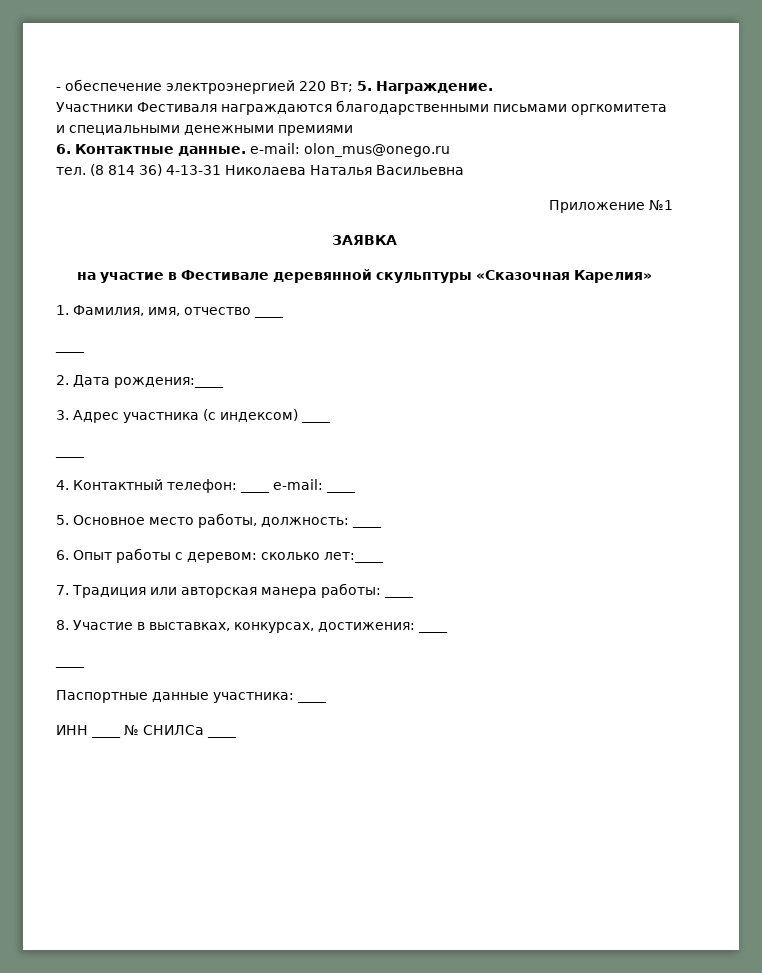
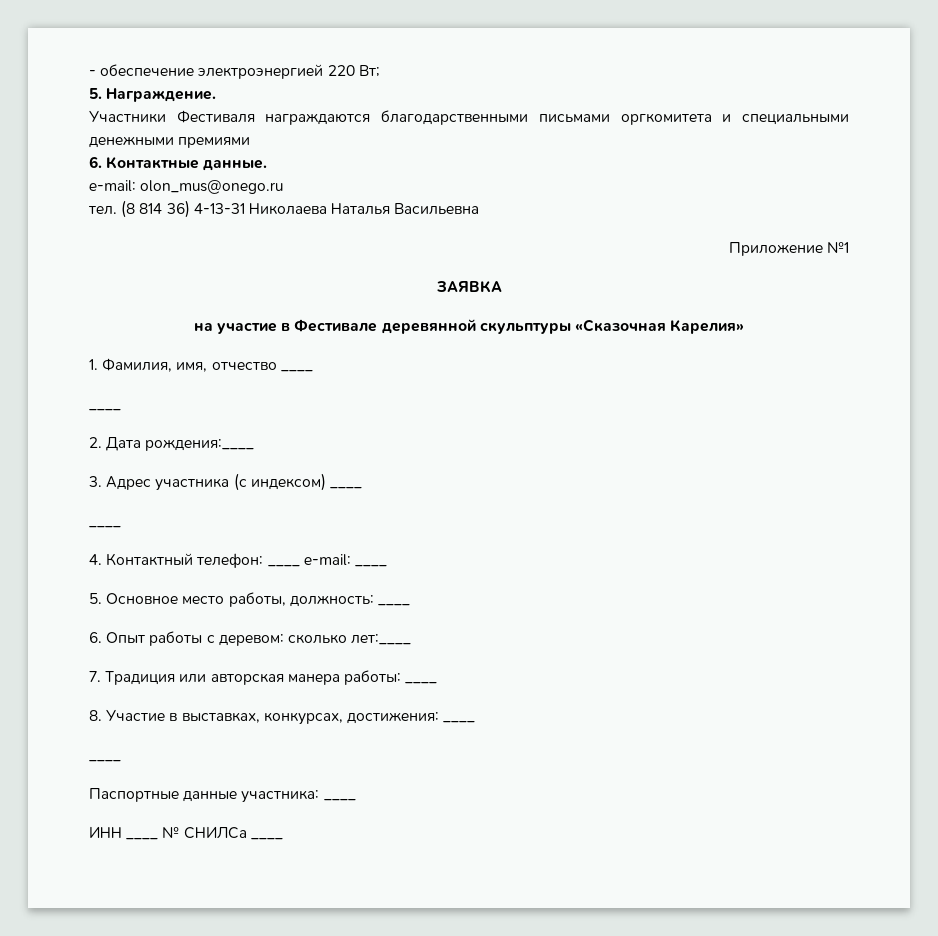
- - обеспечение электроэнергией 220 Вт; 5. Награждение.
+ - обеспечение электроэнергией 220 Вт;
+ 5. Награждение.
- 6. Контактные данные. e-mail: olon_mus@onego.ru
+ 6. Контактные данные.
+ e-mail: olon_mus@onego.ru

